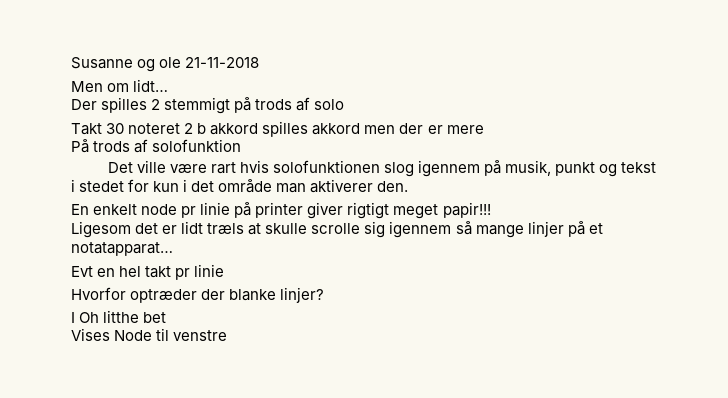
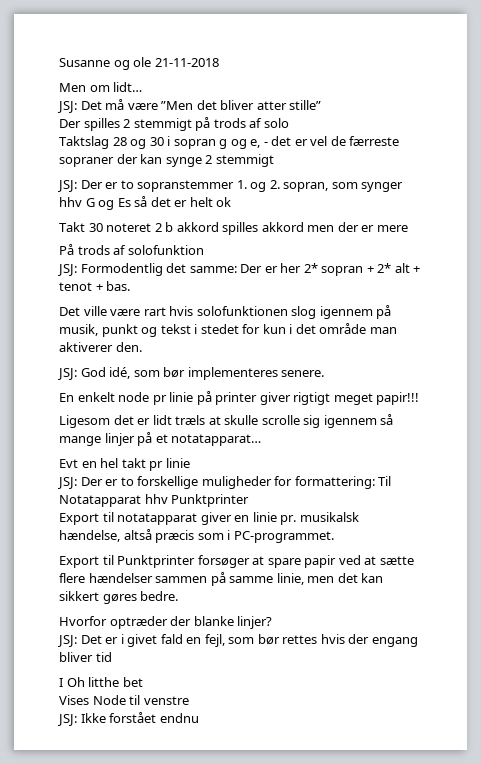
+ JSJ: Det må være ”Men det bliver atter stille”
+ Taktslag 28 og 30 i sopran g og e, - det er vel de færreste sopraner der kan synge 2 stemmigt
+ JSJ: Der er to sopranstemmer 1. og 2. sopran, som synger hhv G og Es så det er helt ok
+ JSJ: Formodentlig det samme: Der er her 2* sopran + 2* alt + tenot + bas.
+ JSJ: God idé, som bør implementeres senere.
+ JSJ: Der er to forskellige muligheder for formattering: Til Notatapparat hhv Punktprinter
+ Export til notatapparat giver en linie pr. musikalsk hændelse, altså præcis som i PC-programmet.
+ Export til Punktprinter forsøger at spare papir ved at sætte flere hændelser sammen på samme linie, men det kan sikkert gøres bedre.
+ JSJ: Det er i givet fald en fejl, som bør rettes hvis der engang bliver tid
+ JSJ: Ikke forstået endnu

